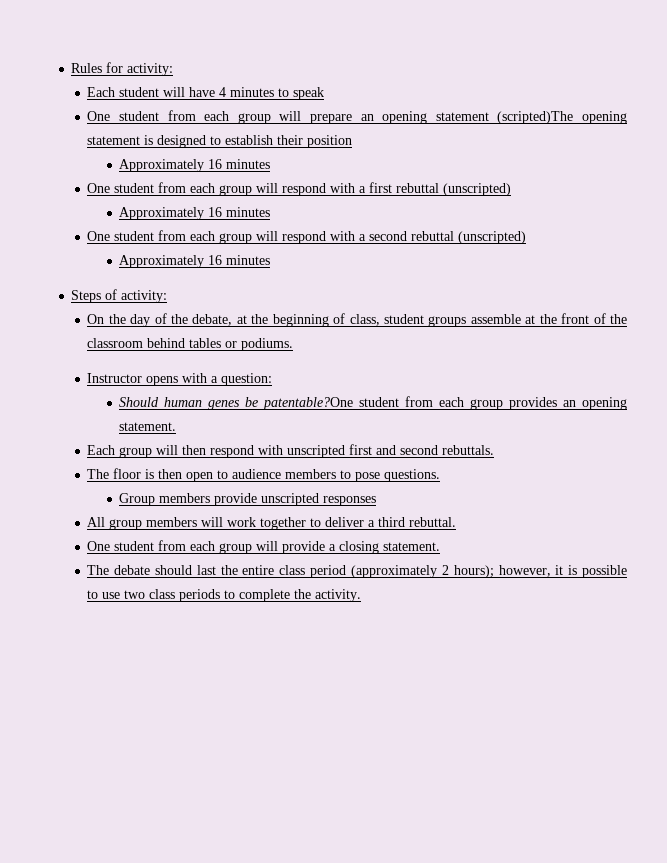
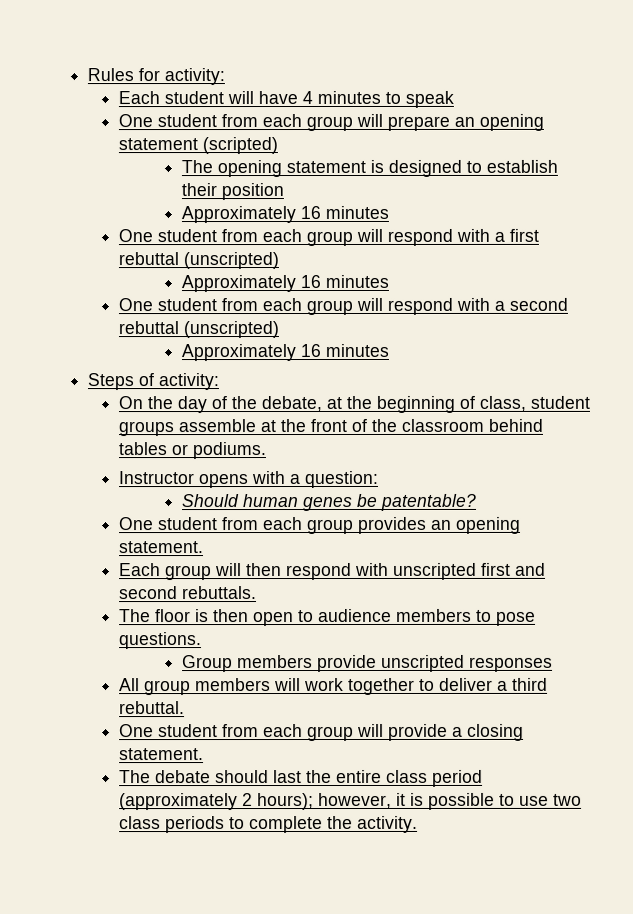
- One student from each group will prepare an opening statement (scripted)The opening statement is designed to establish their position
+ One student from each group will prepare an opening statement (scripted)
+ The opening statement is designed to establish their position
- Should human genes be patentable?One student from each group provides an opening statement.
+ Should human genes be patentable?
+ One student from each group provides an opening statement.

